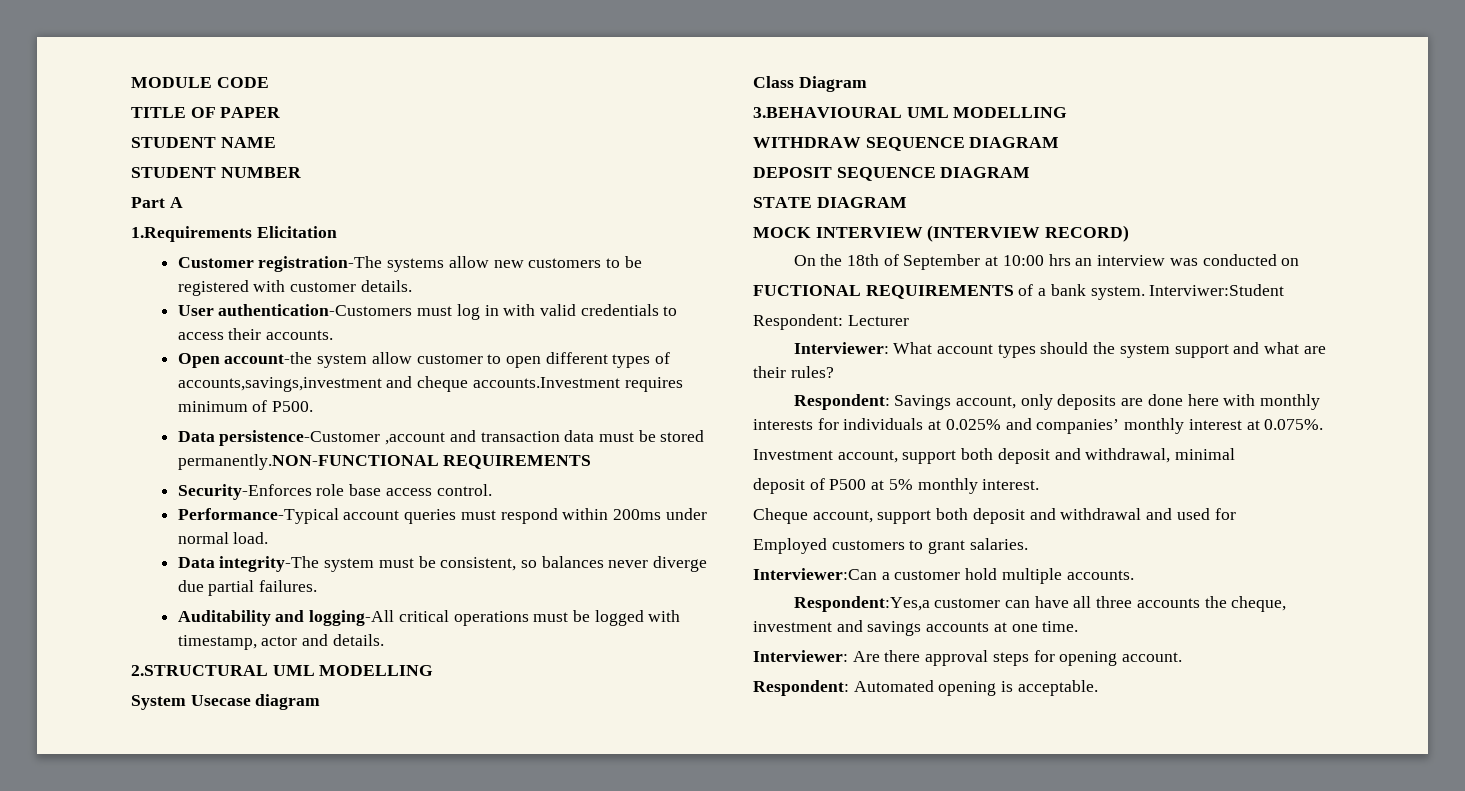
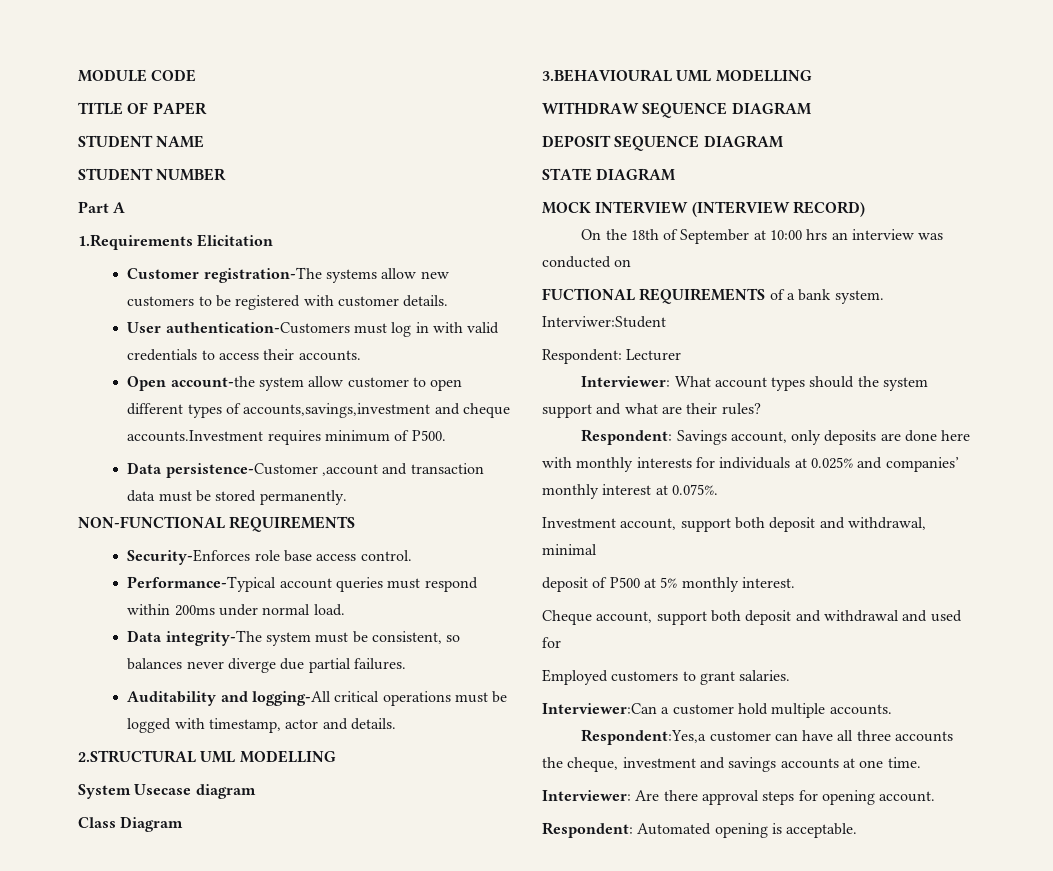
- Data persistence-Customer ,account and transaction data must be stored permanently.NON-FUNCTIONAL REQUIREMENTS
+ Data persistence-Customer ,account and transaction data must be stored permanently.
+ NON-FUNCTIONAL REQUIREMENTS

